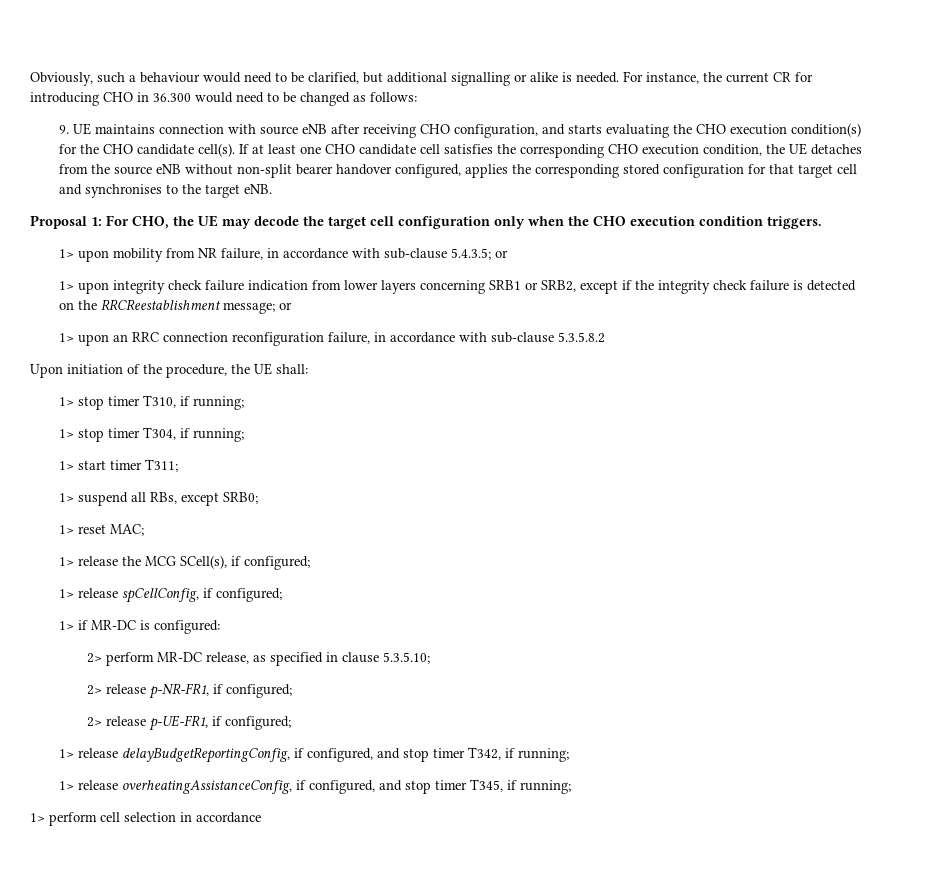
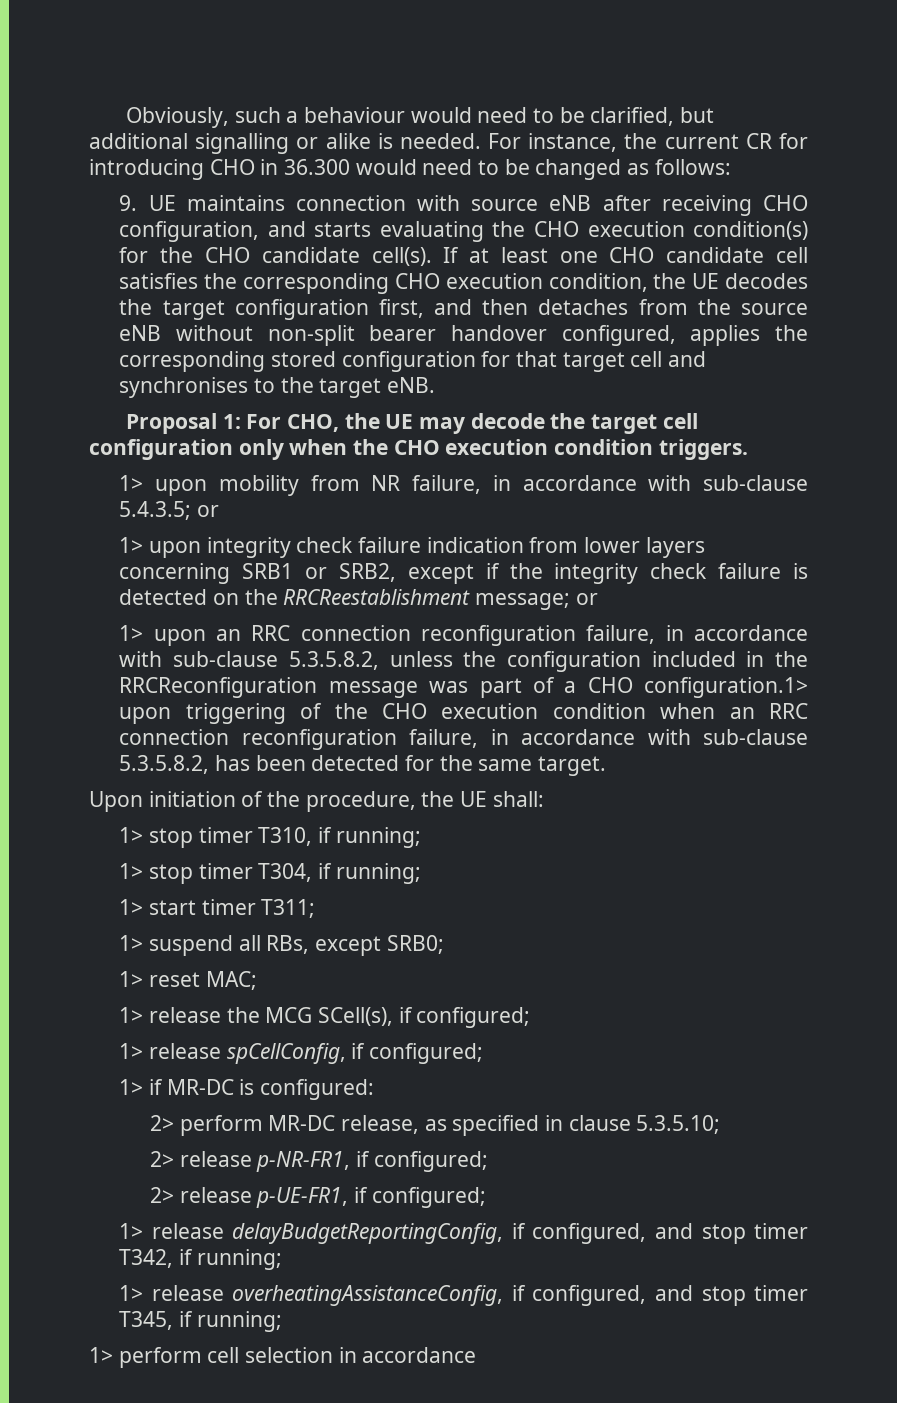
- If at least one CHO candidate cell satisfies the corresponding CHO execution condition, the UE detaches from the source eNB without non-split bearer handover configured, applies the corresponding stored configuration for that target cell and synchronises to the target eNB.
+ If at least one CHO candidate cell satisfies the corresponding CHO execution condition, the UE decodes the target configuration first, and then detaches from the source eNB without non-split bearer handover configured, applies the corresponding stored configuration for that target cell and synchronises to the target eNB.
- 1> upon an RRC connection reconfiguration failure, in accordance with sub-clause 5.3.5.8.2
+ 1> upon an RRC connection reconfiguration failure, in accordance with sub-clause 5.3.5.8.2, unless the configuration included in the RRCReconfiguration message was part of a CHO configuration.1> upon triggering of the CHO execution condition when an RRC connection reconfiguration failure, in accordance with sub-clause 5.3.5.8.2, has been detected for the same target.

